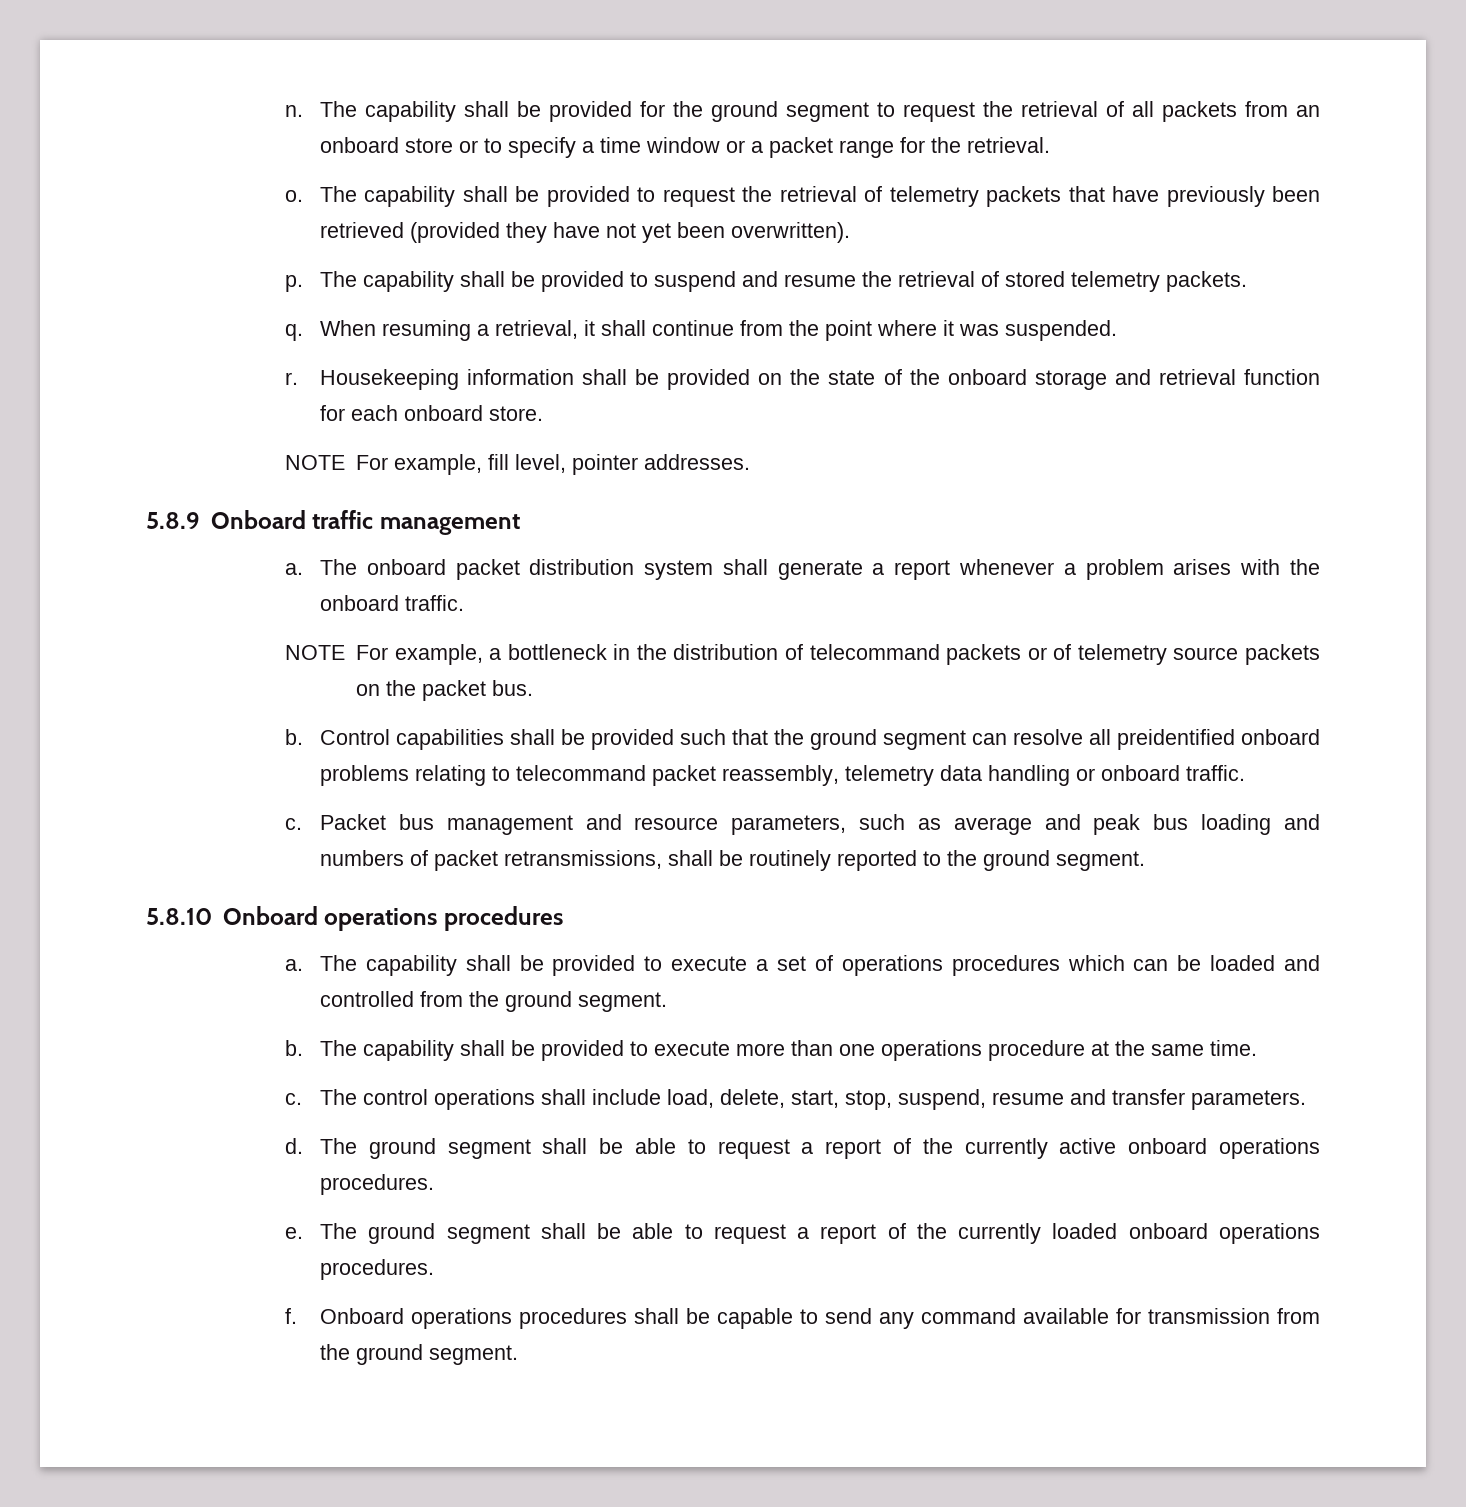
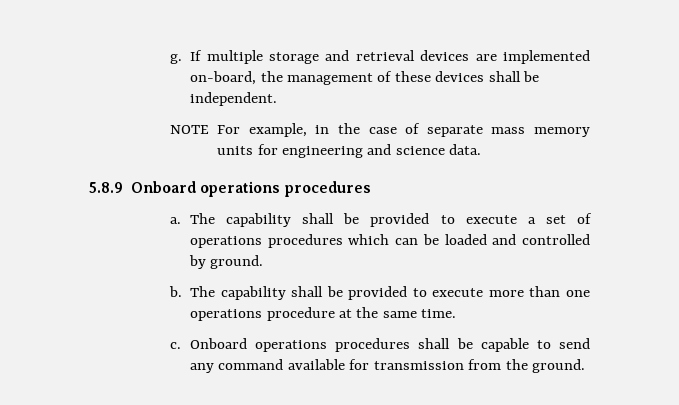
- n. The capability shall be provided for the ground segment to request the retrieval of all packets from an onboard store or to specify a time window or a packet range for the retrieval.
- o. The capability shall be provided to request the retrieval of telemetry packets that have previously been retrieved (provided they have not yet been overwritten).
- p. The capability shall be provided to suspend and resume the retrieval of stored telemetry packets.
- q. When resuming a retrieval, it shall continue from the point where it was suspended.
- r. Housekeeping information shall be provided on the state of the onboard storage and retrieval function for each onboard store.
- NOTE For example, fill level, pointer addresses.
- 5.8.9 Onboard traffic management
- a. The onboard packet distribution system shall generate a report whenever a problem arises with the onboard traffic.
- NOTE For example, a bottleneck in the distribution of telecommand packets or of telemetry source packets on the packet bus.
- b. Control capabilities shall be provided such that the ground segment can resolve all preidentified onboard problems relating to telecommand packet reassembly, telemetry data handling or onboard traffic.
- c. Packet bus management and resource parameters, such as average and peak bus loading and numbers of packet retransmissions, shall be routinely reported to the ground segment.
- 5.8.10 Onboard operations procedures
+ g. If multiple storage and retrieval devices are implemented on-board, the management of these devices shall be independent.
+ NOTE For example, in the case of separate mass memory units for engineering and science data.
+ 5.8.9 Onboard operations procedures
- The capability shall be provided to execute a set of operations procedures which can be loaded and controlled from the ground segment.
+ The capability shall be provided to execute a set of operations procedures which can be loaded and controlled by ground.
- The control operations shall include load, delete, start, stop, suspend, resume and transfer parameters.
- d. The ground segment shall be able to request a report of the currently active onboard operations procedures.
- e. The ground segment shall be able to request a report of the currently loaded onboard operations procedures.
- f.
- Onboard operations procedures shall be capable to send any command available for transmission from the ground segment.
+ Onboard operations procedures shall be capable to send any command available for transmission from the ground.

